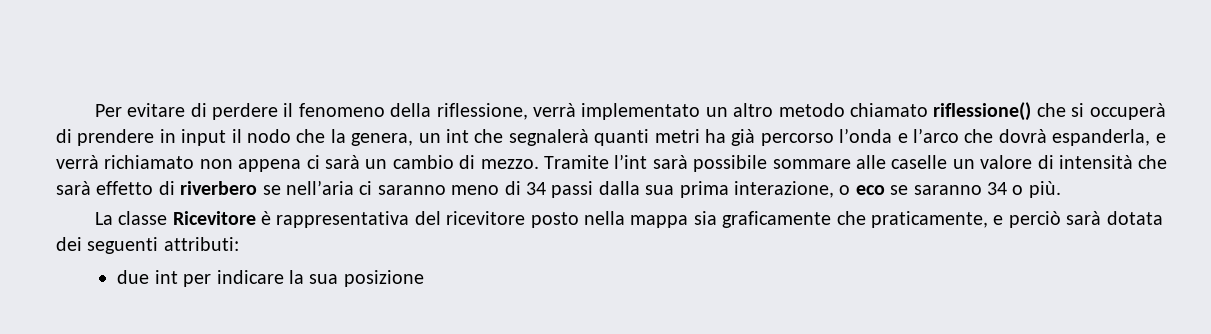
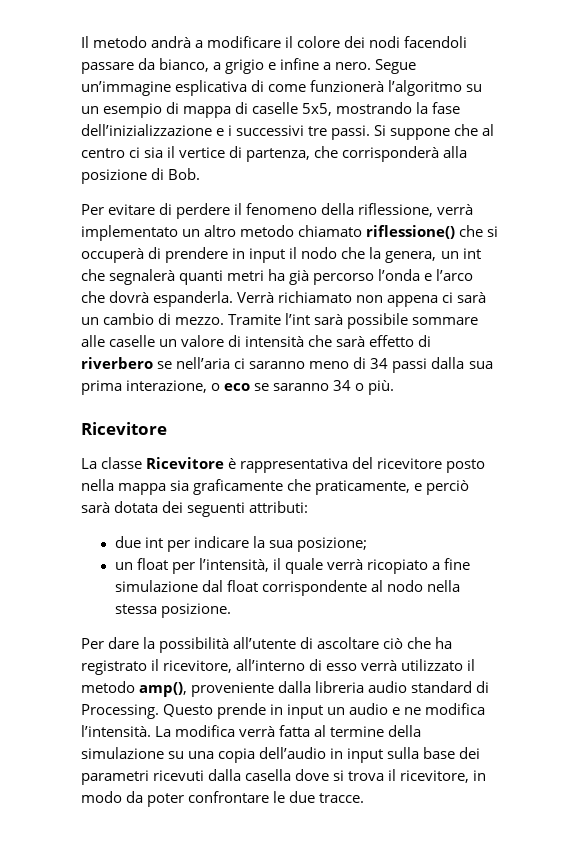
+ Il metodo andrà a modificare il colore dei nodi facendoli passare da bianco, a grigio e infine a nero. Segue un’immagine esplicativa di come funzionerà l’algoritmo su un esempio di mappa di caselle 5x5, mostrando la fase dell’inizializzazione e i successivi tre passi. Si suppone che al centro ci sia il vertice di partenza, che corrisponderà alla posizione di Bob.
- Per evitare di perdere il fenomeno della riflessione, verrà implementato un altro metodo chiamato riflessione() che si occuperà di prendere in input il nodo che la genera, un int che segnalerà quanti metri ha già percorso l’onda e l’arco che dovrà espanderla, e verrà richiamato non appena ci sarà un cambio di mezzo.
+ Per evitare di perdere il fenomeno della riflessione, verrà implementato un altro metodo chiamato riflessione() che si occuperà di prendere in input il nodo che la genera, un int che segnalerà quanti metri ha già percorso l’onda e l’arco che dovrà espanderla. Verrà richiamato non appena ci sarà un cambio di mezzo.
  Tramite l’int sarà possibile sommare alle caselle un valore di intensità che sarà effetto di riverbero se nell’aria ci saranno meno di 34 passi dalla sua prima interazione, o eco se saranno 34 o più.
+ Ricevitore
- due int per indicare la sua posizione
+ due int per indicare la sua posizione;
+ un float per l’intensità, il quale verrà ricopiato a fine simulazione dal float corrispondente al nodo nella stessa posizione.
+ Per dare la possibilità all’utente di ascoltare ciò che ha registrato il ricevitore, all’interno di esso verrà utilizzato il metodo amp(), proveniente dalla libreria audio standard di Processing. Questo prende in input un audio e ne modifica l’intensità. La modifica verrà fatta al termine della simulazione su una copia dell’audio in input sulla base dei parametri ricevuti dalla casella dove si trova il ricevitore, in modo da poter confrontare le due tracce.

